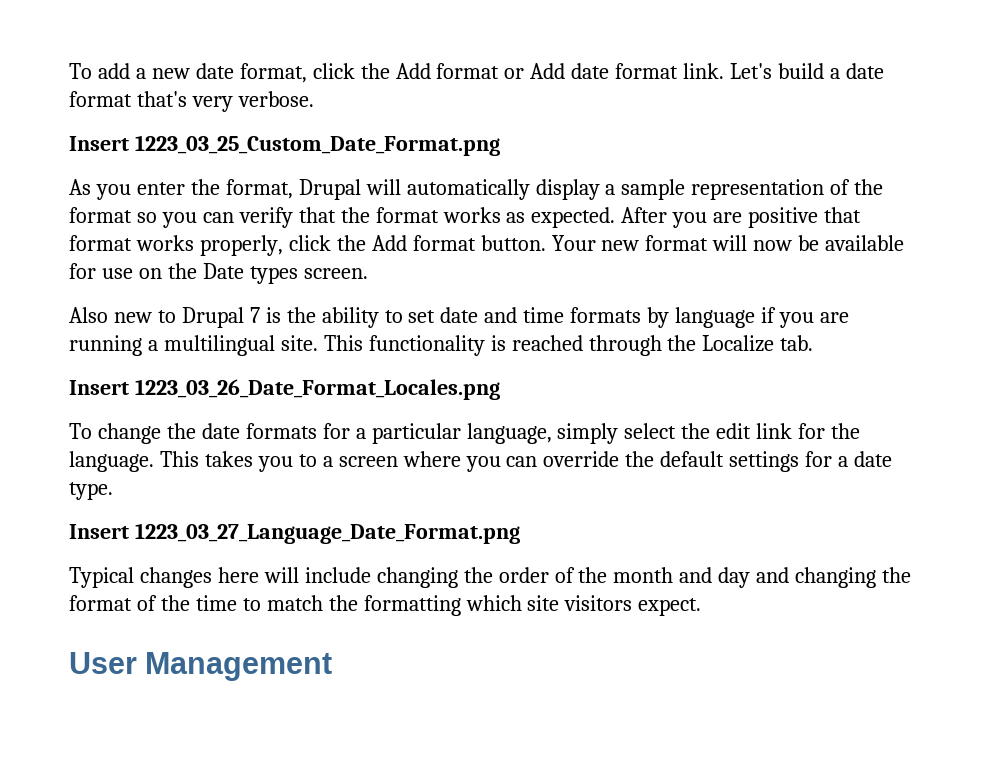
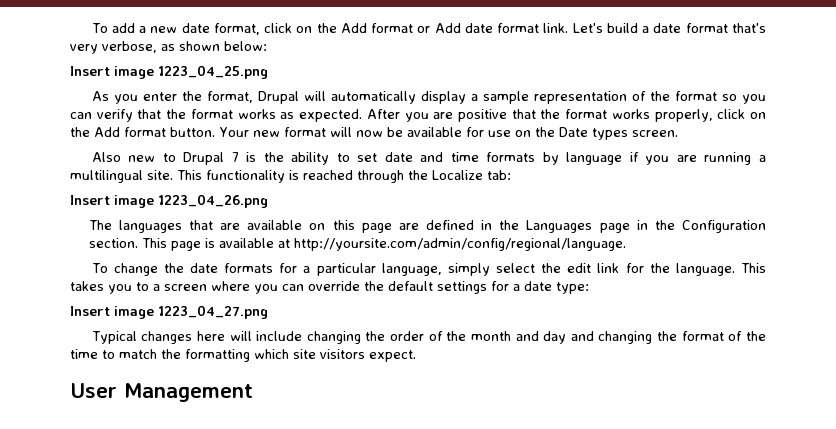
- To add a new date format, click the Add format or Add date format link.
+ To add a new date format, click on the Add format or Add date format link.
- Let's build a date format that's very verbose.
- Insert 1223_03_25_Custom_Date_Format.png
+ Let's build a date format that's very verbose, as shown below:
+ Insert image 1223_04_25.png
- After you are positive that format works properly, click the Add format button.
+ After you are positive that the format works properly, click on the Add format button.
- This functionality is reached through the Localize tab.
- Insert 1223_03_26_Date_Format_Locales.png
+ This functionality is reached through the Localize tab:
+ Insert image 1223_04_26.png
+ The languages that are available on this page are defined in the Languages page in the Configuration section. This page is available at http://yoursite.com/admin/config/regional/language.
- This takes you to a screen where you can override the default settings for a date type.
- Insert 1223_03_27_Language_Date_Format.png
+ This takes you to a screen where you can override the default settings for a date type:
+ Insert image 1223_04_27.png

